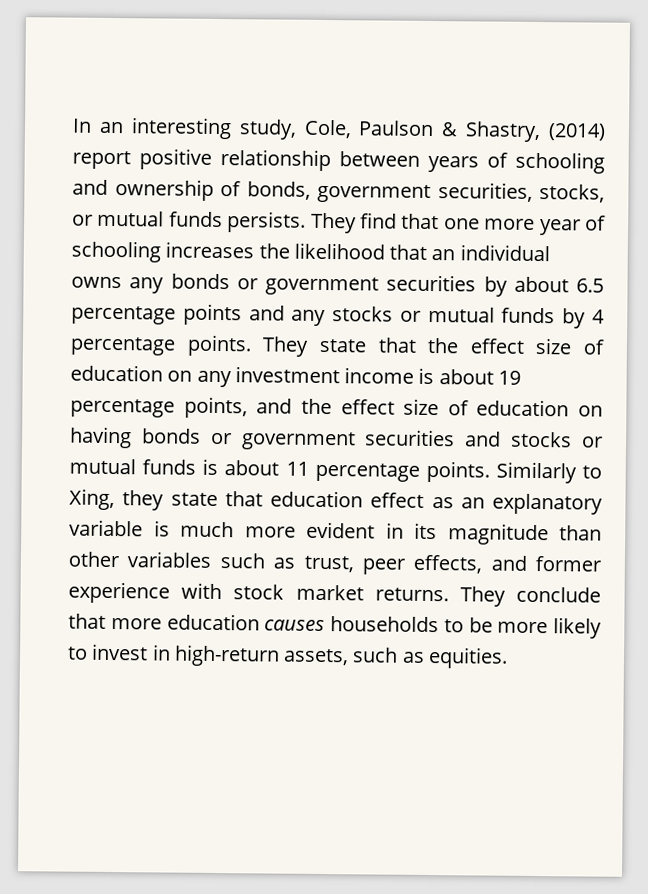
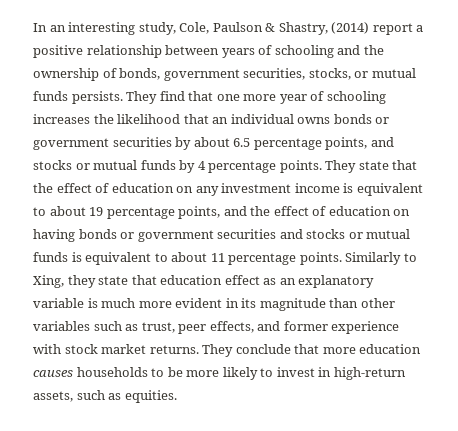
- In an interesting study, Cole, Paulson & Shastry, (2014) report positive relationship between years of schooling and ownership of bonds, government securities, stocks, or mutual funds persists.
+ In an interesting study, Cole, Paulson & Shastry, (2014) report a positive relationship between years of schooling and the ownership of bonds, government securities, stocks, or mutual funds persists.
- They find that one more year of schooling increases the likelihood that an individual owns any bonds or government securities by about 6.5 percentage points and any stocks or mutual funds by 4 percentage points.
+ They find that one more year of schooling increases the likelihood that an individual owns bonds or government securities by about 6.5 percentage points, and stocks or mutual funds by 4 percentage points.
- They state that the effect size of education on any investment income is about 19 percentage points, and the effect size of education on having bonds or government securities and stocks or mutual funds is about 11 percentage points.
+ They state that the effect of education on any investment income is equivalent to about 19 percentage points, and the effect of education on having bonds or government securities and stocks or mutual funds is equivalent to about 11 percentage points.

